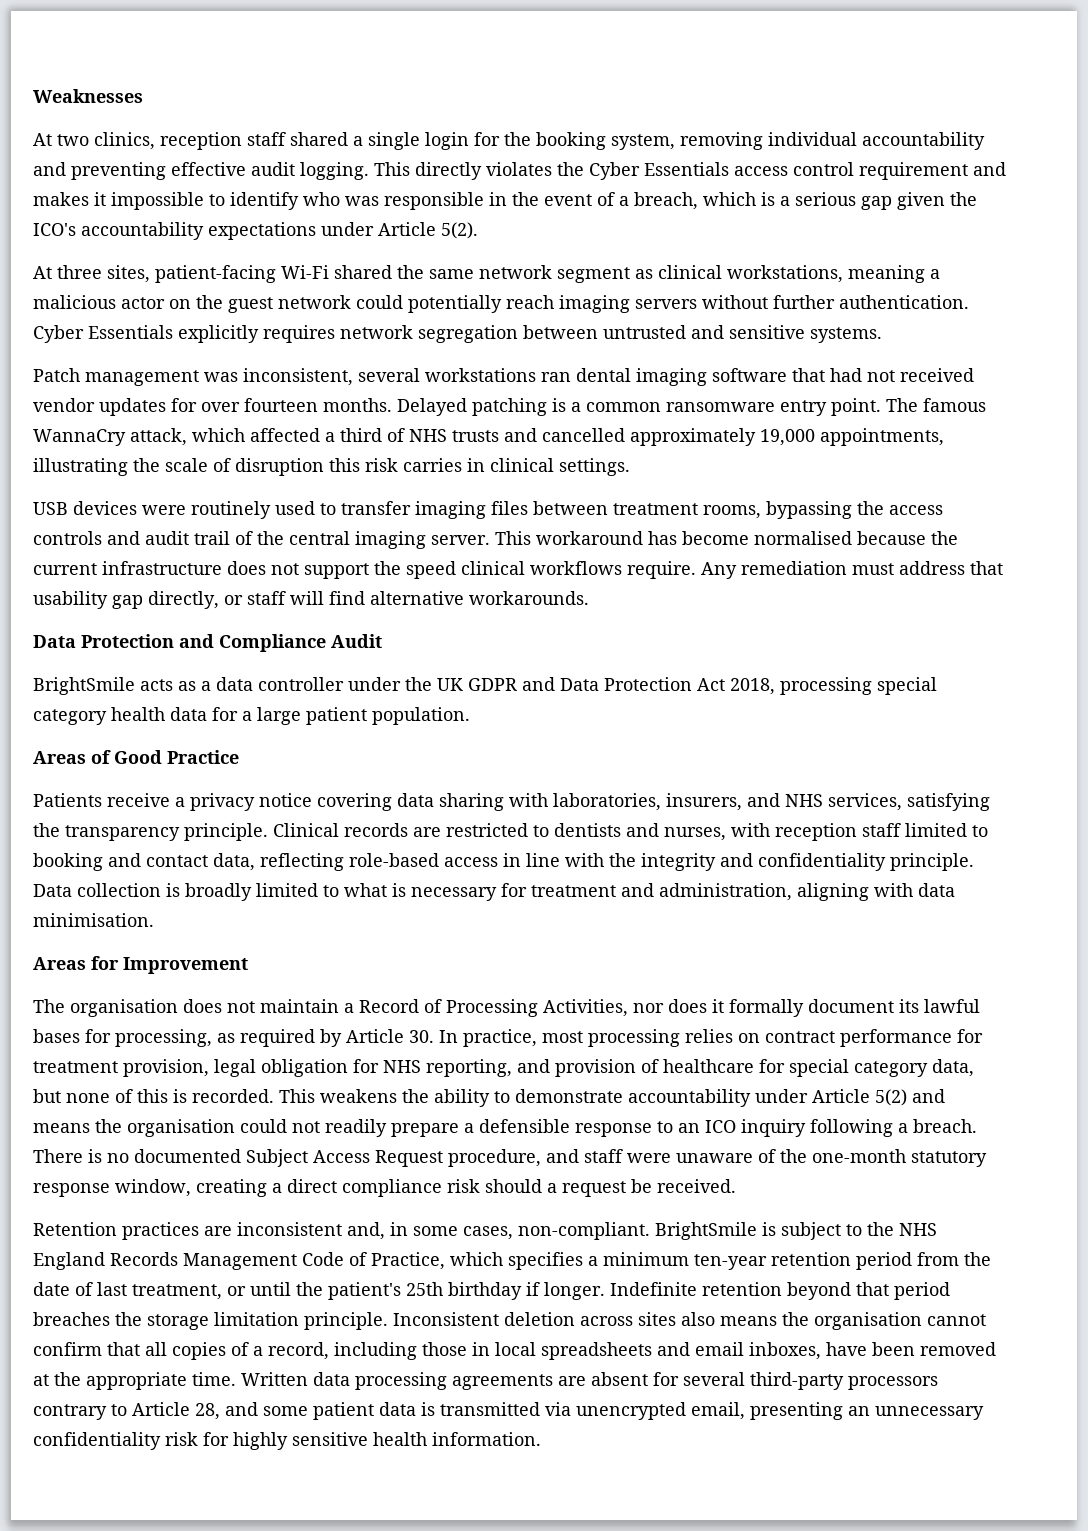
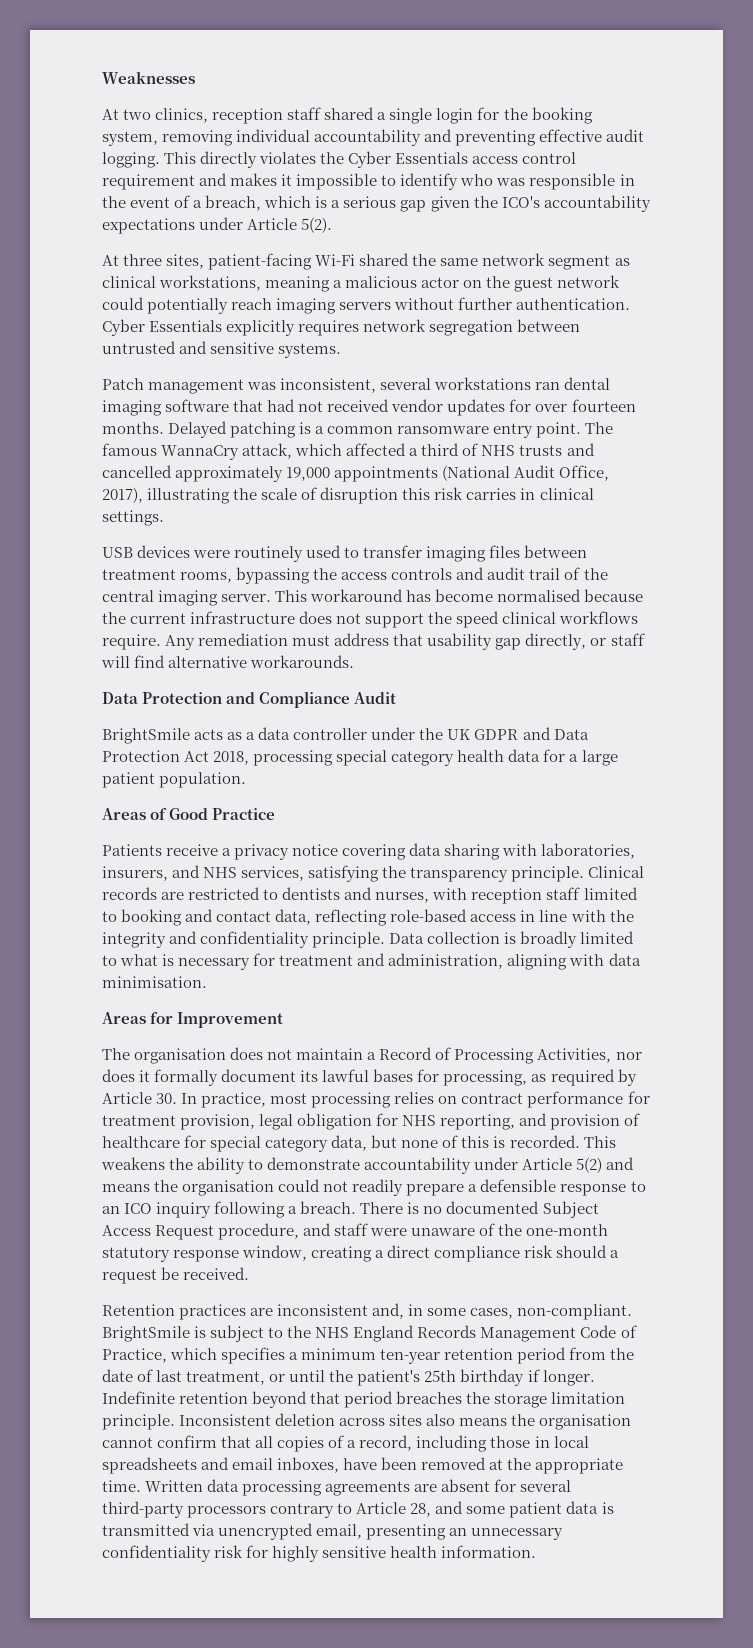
- The famous WannaCry attack, which affected a third of NHS trusts and cancelled approximately 19,000 appointments, illustrating the scale of disruption this risk carries in clinical settings.
+ The famous WannaCry attack, which affected a third of NHS trusts and cancelled approximately 19,000 appointments (National Audit Office, 2017), illustrating the scale of disruption this risk carries in clinical settings.

